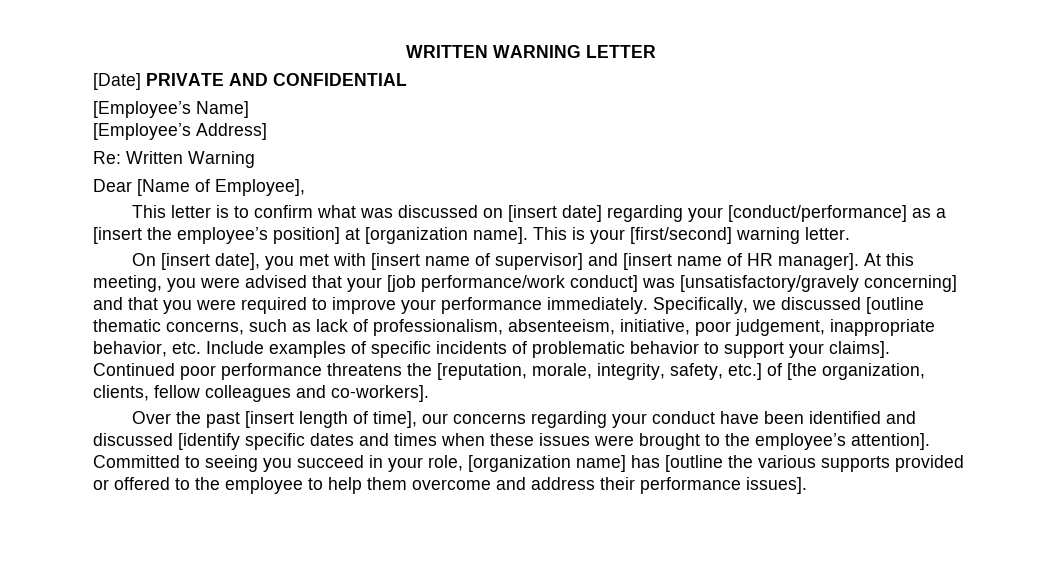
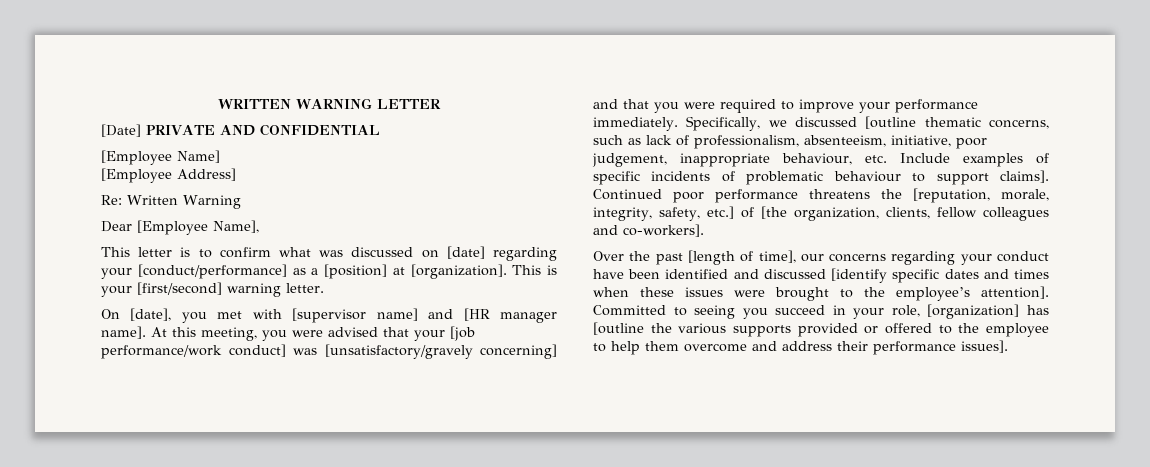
- [Employee’s Name]
+ [Employee Name]
- [Employee’s Address]
+ [Employee Address]
- Dear [Name of Employee],
+ Dear [Employee Name],
- This letter is to confirm what was discussed on [insert date] regarding your [conduct/performance] as a [insert the employee’s position] at [organization name].
+ This letter is to confirm what was discussed on [date] regarding your [conduct/performance] as a [position] at [organization].
- On [insert date], you met with [insert name of supervisor] and [insert name of HR manager].
+ On [date], you met with [supervisor name] and [HR manager name].
- Specifically, we discussed [outline thematic concerns, such as lack of professionalism, absenteeism, initiative, poor judgement, inappropriate behavior, etc. Include examples of specific incidents of problematic behavior to support your claims].
+ Specifically, we discussed [outline thematic concerns, such as lack of professionalism, absenteeism, initiative, poor judgement, inappropriate behaviour, etc. Include examples of specific incidents of problematic behaviour to support claims].
- Over the past [insert length of time], our concerns regarding your conduct have been identified and discussed [identify specific dates and times when these issues were brought to the employee’s attention].
+ Over the past [length of time], our concerns regarding your conduct have been identified and discussed [identify specific dates and times when these issues were brought to the employee’s attention].
- Committed to seeing you succeed in your role, [organization name] has [outline the various supports provided or offered to the employee to help them overcome and address their performance issues].
+ Committed to seeing you succeed in your role, [organization] has [outline the various supports provided or offered to the employee to help them overcome and address their performance issues].

